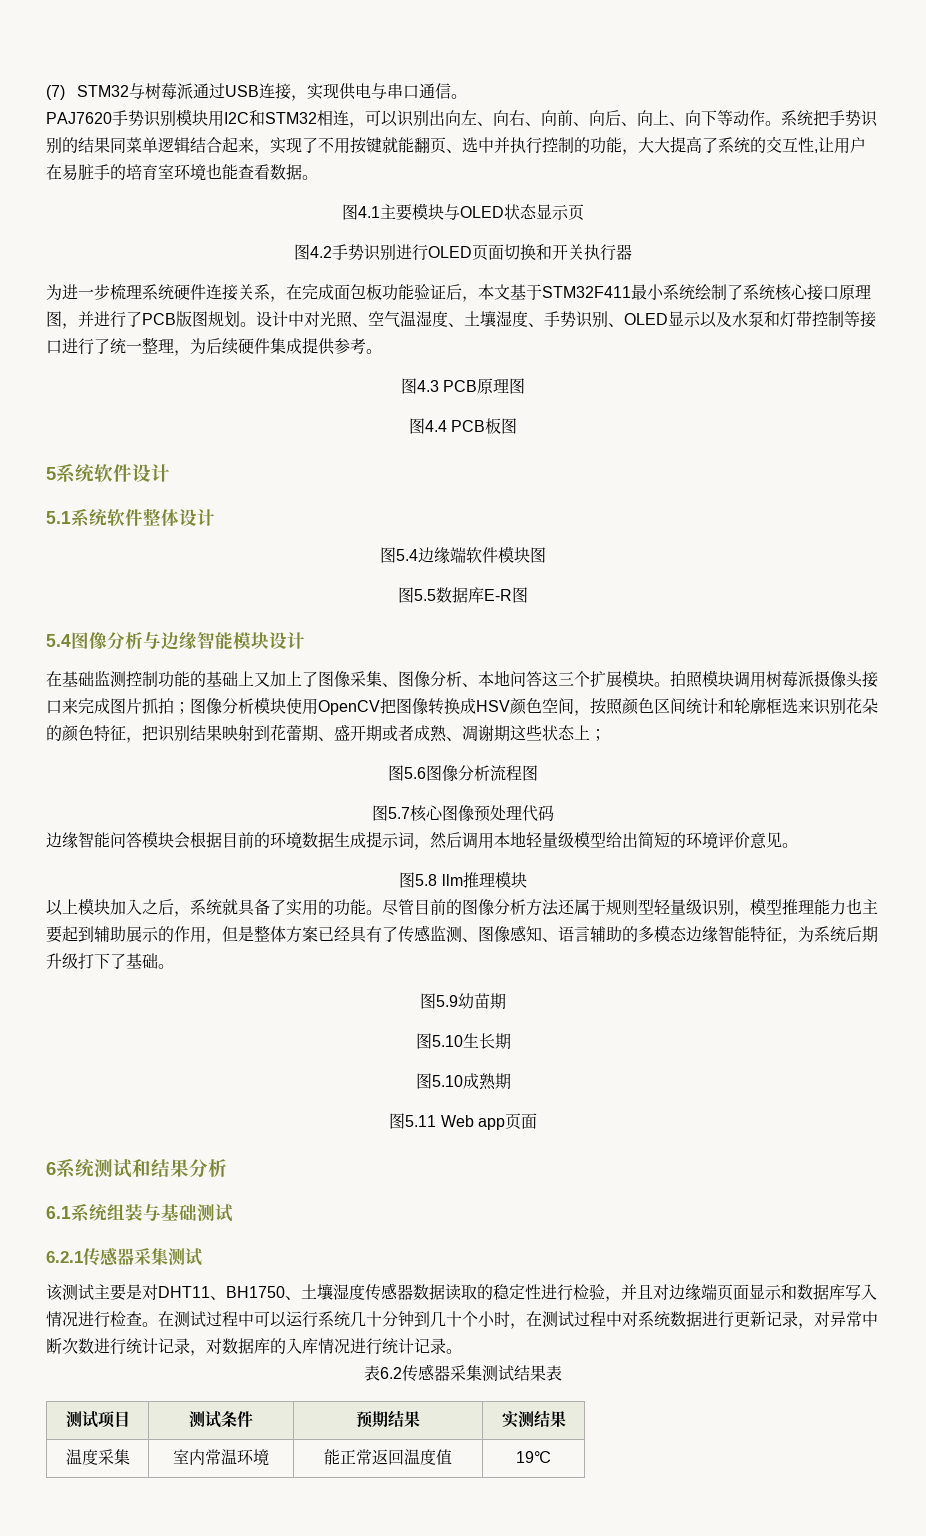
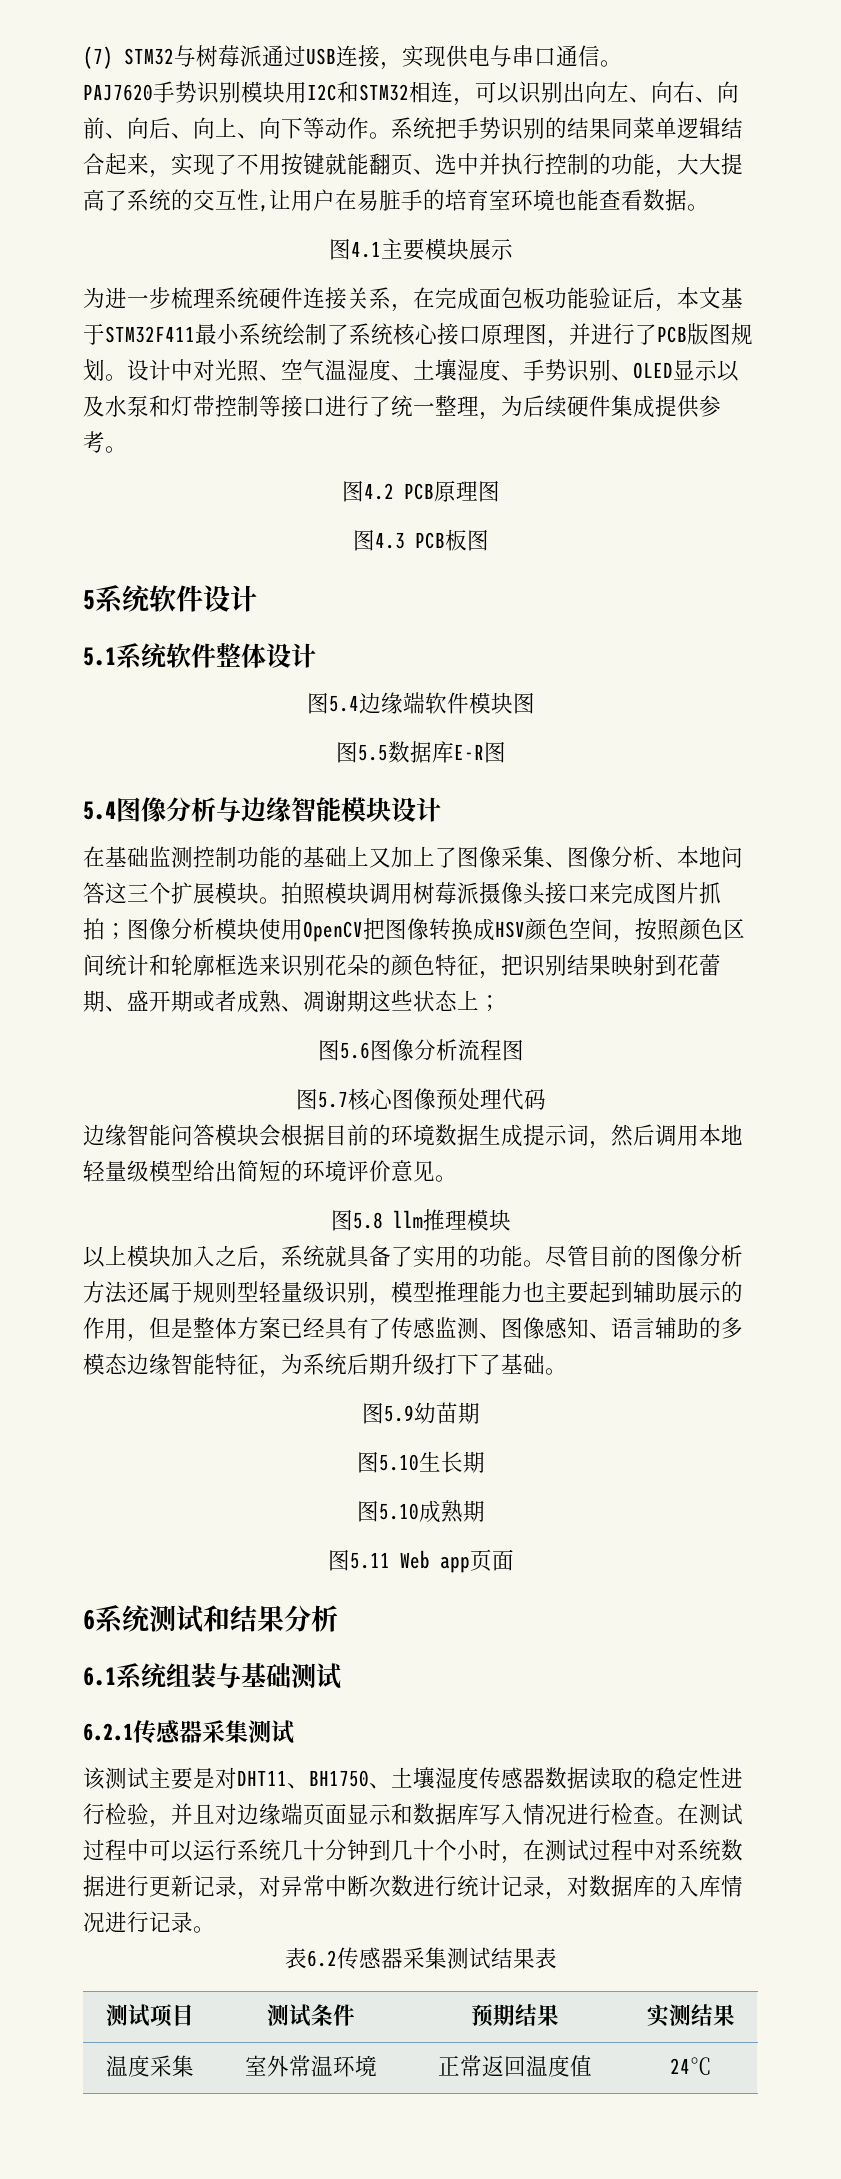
- 图4.1主要模块与OLED状态显示页
- 图4.2手势识别进行OLED页面切换和开关执行器
+ 图4.1主要模块展示
- 图4.3 PCB原理图
+ 图4.2 PCB原理图
- 图4.4 PCB板图
+ 图4.3 PCB板图
- 在测试过程中可以运行系统几十分钟到几十个小时，在测试过程中对系统数据进行更新记录，对异常中断次数进行统计记录，对数据库的入库情况进行统计记录。
+ 在测试过程中可以运行系统几十分钟到几十个小时，在测试过程中对系统数据进行更新记录，对异常中断次数进行统计记录，对数据库的入库情况进行记录。
- 温度采集 | 室内常温环境 | 能正常返回温度值 | 19℃
+ 温度采集 | 室外常温环境 | 正常返回温度值 | 24℃

